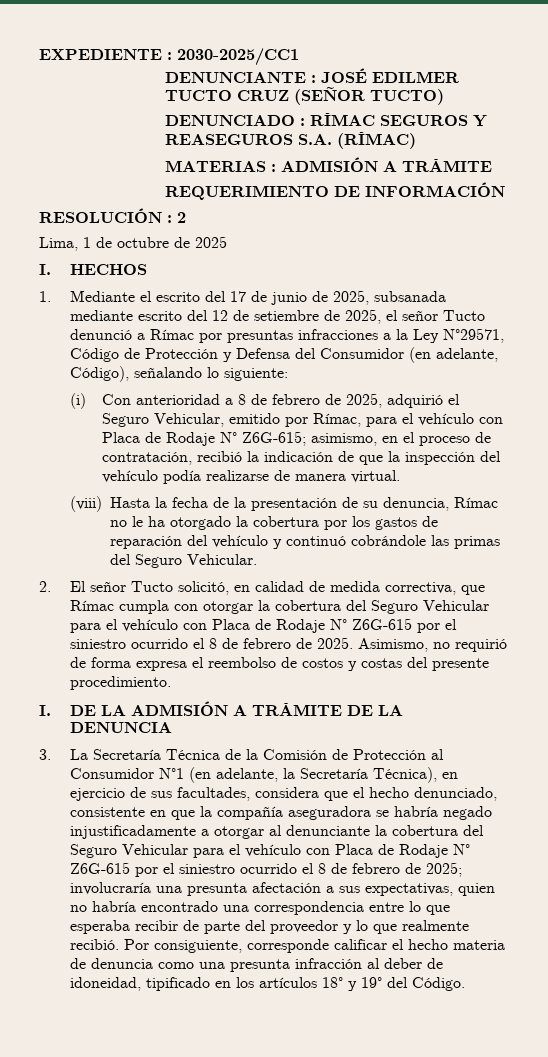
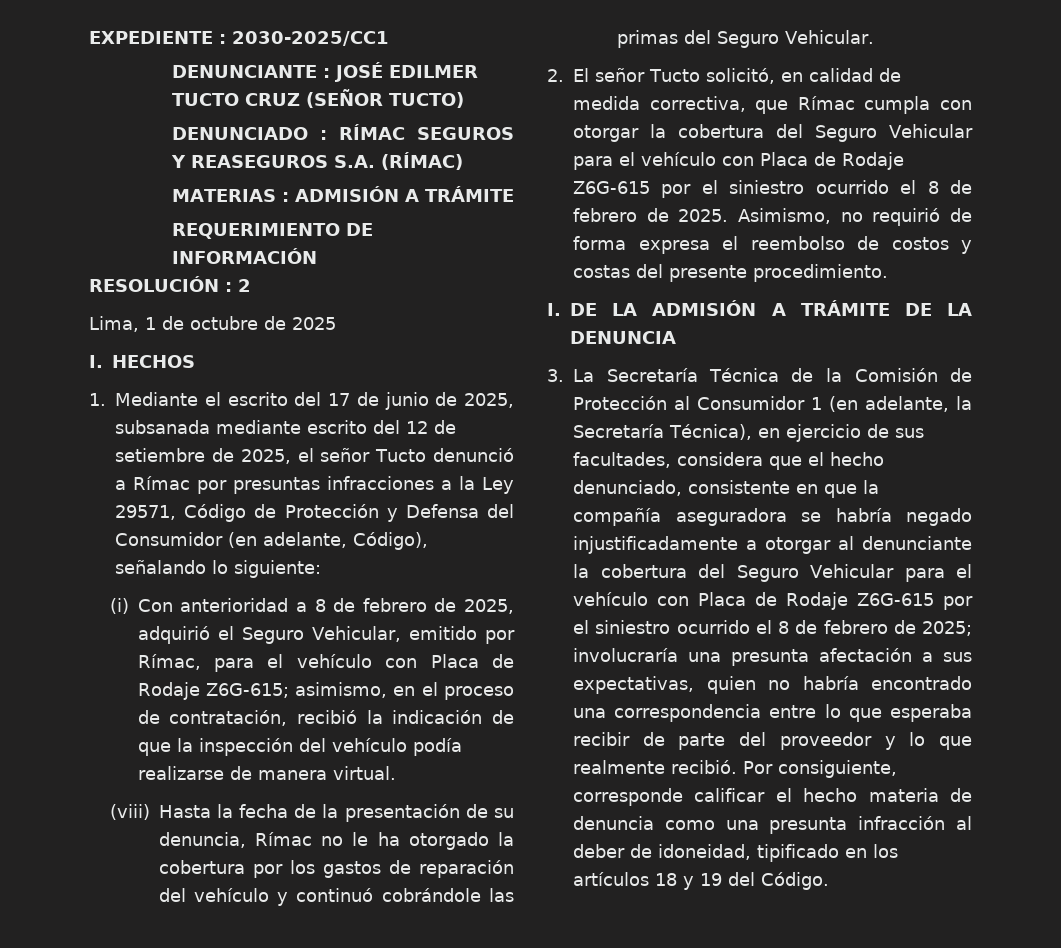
- 1. Mediante el escrito del 17 de junio de 2025, subsanada mediante escrito del 12 de setiembre de 2025, el señor Tucto denunció a Rímac por presuntas infracciones a la Ley N°29571, Código de Protección y Defensa del Consumidor (en adelante, Código), señalando lo siguiente:
+ 1. Mediante el escrito del 17 de junio de 2025, subsanada mediante escrito del 12 de setiembre de 2025, el señor Tucto denunció a Rímac por presuntas infracciones a la Ley 29571, Código de Protección y Defensa del Consumidor (en adelante, Código), señalando lo siguiente:
- (i) Con anterioridad a 8 de febrero de 2025, adquirió el Seguro Vehicular, emitido por Rímac, para el vehículo con Placa de Rodaje N° Z6G-615; asimismo, en el proceso de contratación, recibió la indicación de que la inspección del vehículo podía realizarse de manera virtual.
+ (i) Con anterioridad a 8 de febrero de 2025, adquirió el Seguro Vehicular, emitido por Rímac, para el vehículo con Placa de Rodaje Z6G-615; asimismo, en el proceso de contratación, recibió la indicación de que la inspección del vehículo podía realizarse de manera virtual.
- 2. El señor Tucto solicitó, en calidad de medida correctiva, que Rímac cumpla con otorgar la cobertura del Seguro Vehicular para el vehículo con Placa de Rodaje N° Z6G-615 por el siniestro ocurrido el 8 de febrero de 2025.
+ 2. El señor Tucto solicitó, en calidad de medida correctiva, que Rímac cumpla con otorgar la cobertura del Seguro Vehicular para el vehículo con Placa de Rodaje Z6G-615 por el siniestro ocurrido el 8 de febrero de 2025.
- 3. La Secretaría Técnica de la Comisión de Protección al Consumidor N°1 (en adelante, la Secretaría Técnica), en ejercicio de sus facultades, considera que el hecho denunciado, consistente en que la compañía aseguradora se habría negado injustificadamente a otorgar al denunciante la cobertura del Seguro Vehicular para el vehículo con Placa de Rodaje N° Z6G-615 por el siniestro ocurrido el 8 de febrero de 2025;
+ 3. La Secretaría Técnica de la Comisión de Protección al Consumidor 1 (en adelante, la Secretaría Técnica), en ejercicio de sus facultades, considera que el hecho denunciado, consistente en que la compañía aseguradora se habría negado injustificadamente a otorgar al denunciante la cobertura del Seguro Vehicular para el vehículo con Placa de Rodaje Z6G-615 por el siniestro ocurrido el 8 de febrero de 2025;
- Por consiguiente, corresponde calificar el hecho materia de denuncia como una presunta infracción al deber de idoneidad, tipificado en los artículos 18° y 19° del Código.
+ Por consiguiente, corresponde calificar el hecho materia de denuncia como una presunta infracción al deber de idoneidad, tipificado en los artículos 18 y 19 del Código.

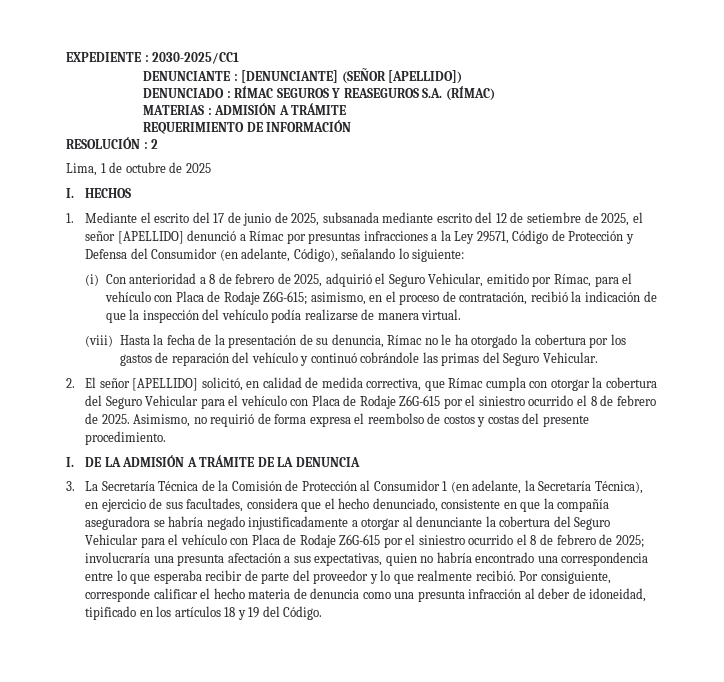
- DENUNCIANTE : JOSÉ EDILMER TUCTO CRUZ (SEÑOR TUCTO)
+ DENUNCIANTE : [DENUNCIANTE] (SEÑOR [APELLIDO])
- 1. Mediante el escrito del 17 de junio de 2025, subsanada mediante escrito del 12 de setiembre de 2025, el señor Tucto denunció a Rímac por presuntas infracciones a la Ley 29571, Código de Protección y Defensa del Consumidor (en adelante, Código), señalando lo siguiente:
+ 1. Mediante el escrito del 17 de junio de 2025, subsanada mediante escrito del 12 de setiembre de 2025, el señor [APELLIDO] denunció a Rímac por presuntas infracciones a la Ley 29571, Código de Protección y Defensa del Consumidor (en adelante, Código), señalando lo siguiente:
- 2. El señor Tucto solicitó, en calidad de medida correctiva, que Rímac cumpla con otorgar la cobertura del Seguro Vehicular para el vehículo con Placa de Rodaje Z6G-615 por el siniestro ocurrido el 8 de febrero de 2025.
+ 2. El señor [APELLIDO] solicitó, en calidad de medida correctiva, que Rímac cumpla con otorgar la cobertura del Seguro Vehicular para el vehículo con Placa de Rodaje Z6G-615 por el siniestro ocurrido el 8 de febrero de 2025.

